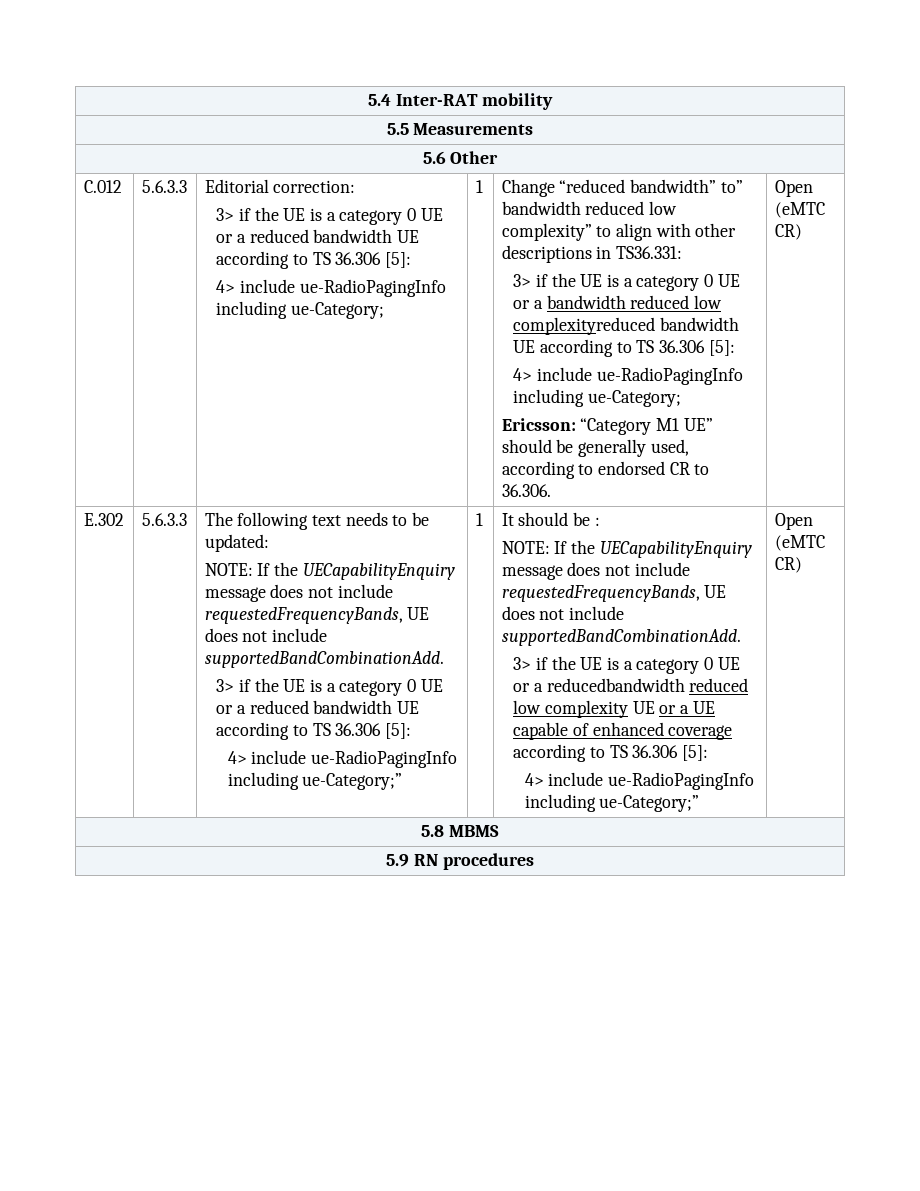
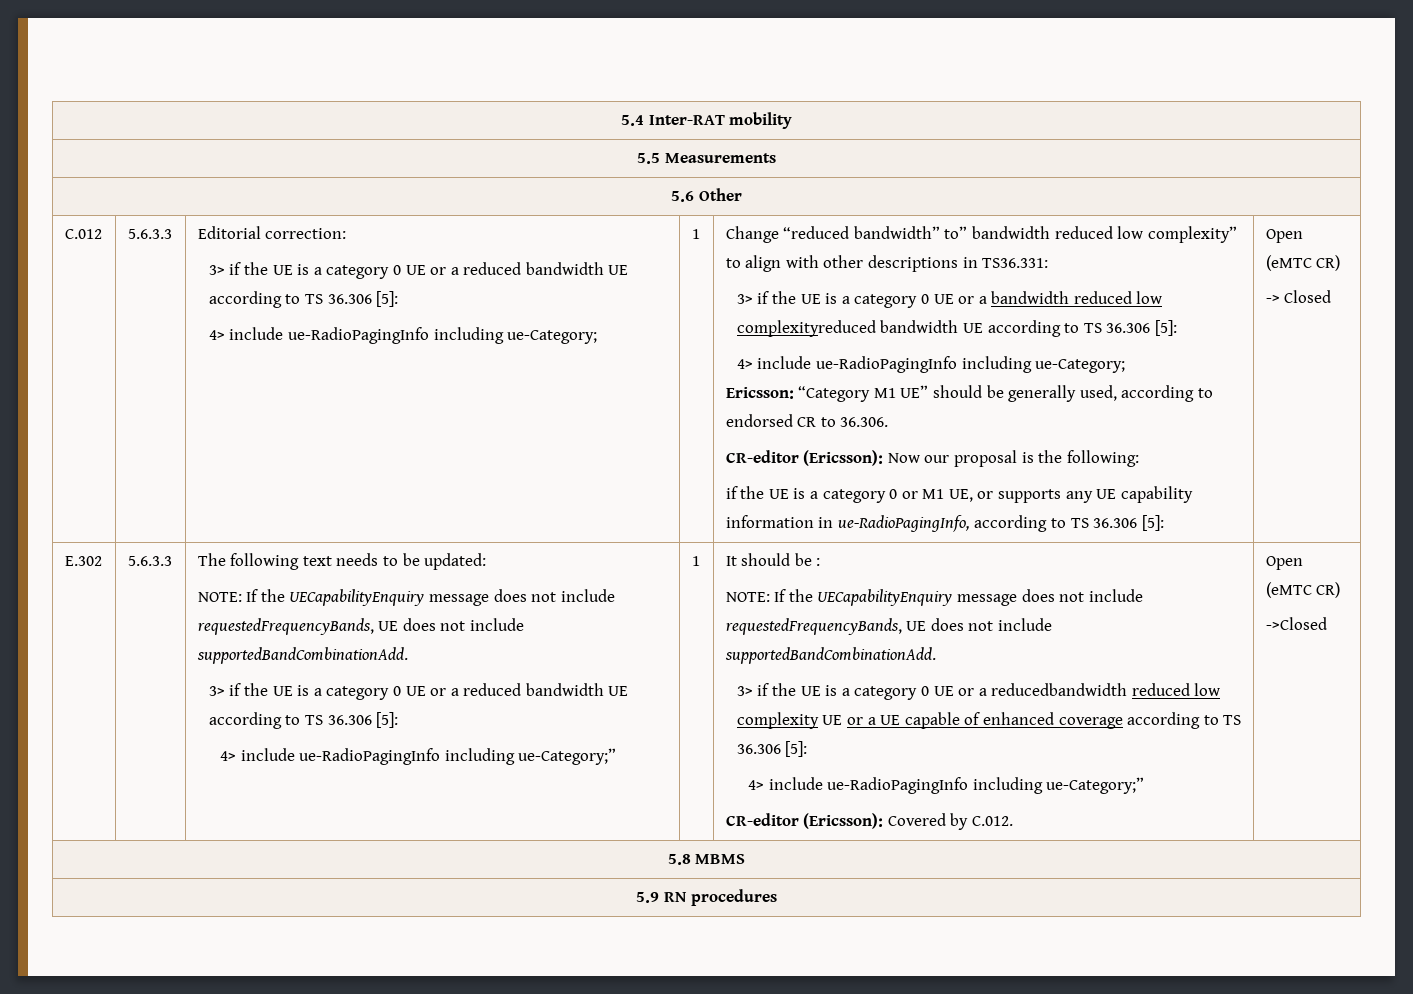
- Ericsson: “Category M1 UE” should be generally used, according to endorsed CR to 36.306. | Open (eMTC CR)
+ Ericsson: “Category M1 UE” should be generally used, according to endorsed CR to 36.306.
+ CR-editor (Ericsson): Now our proposal is the following:
+ if the UE is a category 0 or M1 UE, or supports any UE capability information in ue-RadioPagingInfo, according to TS 36.306 [5]: | Open (eMTC CR)
+ -> Closed
  3> if the UE is a category 0 UE or a reducedbandwidth reduced low complexity UE or a UE capable of enhanced coverage according to TS 36.306 [5]:
- 4> include ue-RadioPagingInfo including ue-Category;” | Open (eMTC CR)
+ 4> include ue-RadioPagingInfo including ue-Category;”
+ CR-editor (Ericsson): Covered by C.012. | Open (eMTC CR)
+ ->Closed

